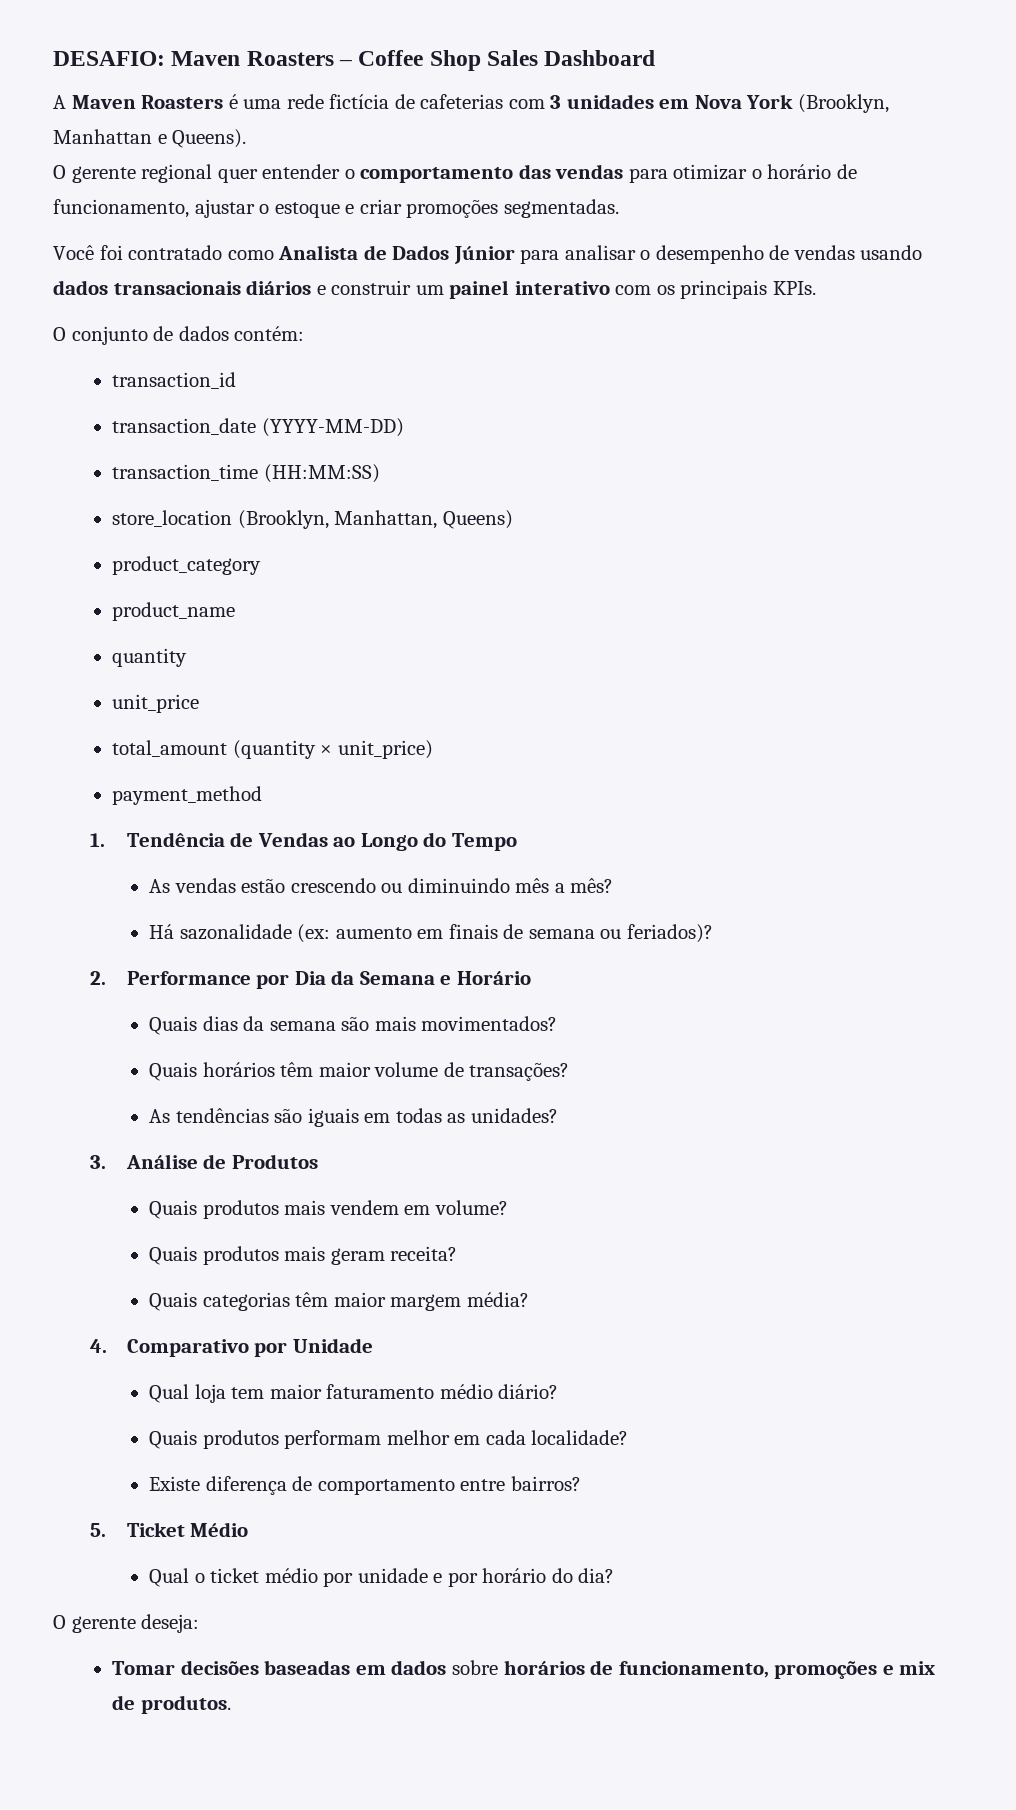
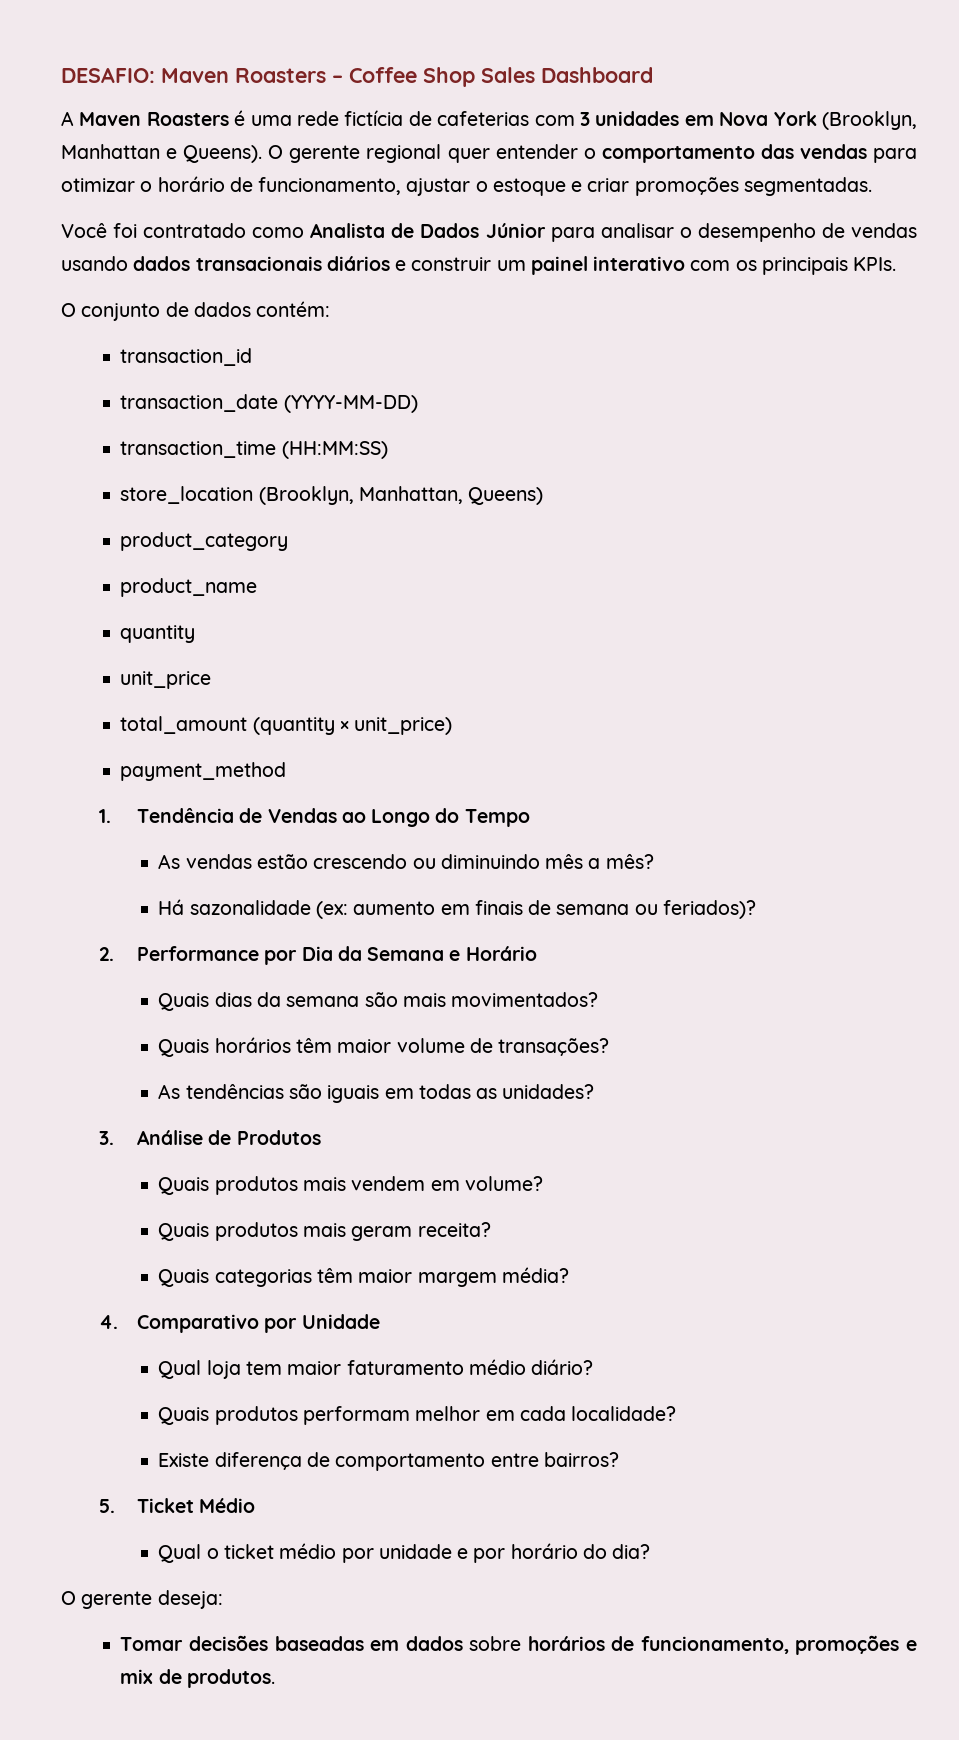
- A Maven Roasters é uma rede fictícia de cafeterias com 3 unidades em Nova York (Brooklyn, Manhattan e Queens).
- O gerente regional quer entender o comportamento das vendas para otimizar o horário de funcionamento, ajustar o estoque e criar promoções segmentadas.
+ A Maven Roasters é uma rede fictícia de cafeterias com 3 unidades em Nova York (Brooklyn, Manhattan e Queens). O gerente regional quer entender o comportamento das vendas para otimizar o horário de funcionamento, ajustar o estoque e criar promoções segmentadas.

